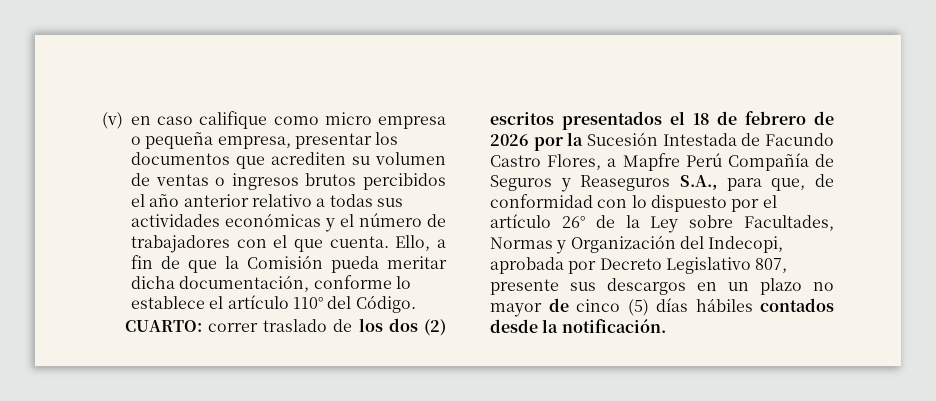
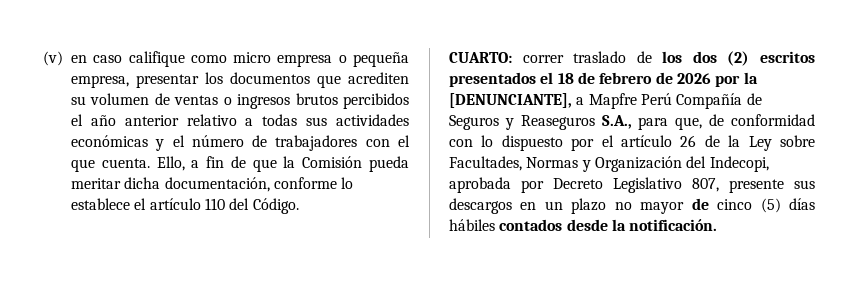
- Ello, a fin de que la Comisión pueda meritar dicha documentación, conforme lo establece el artículo 110° del Código.
+ Ello, a fin de que la Comisión pueda meritar dicha documentación, conforme lo establece el artículo 110 del Código.
- correr traslado de los dos (2) escritos presentados el 18 de febrero de 2026 por la Sucesión Intestada de Facundo Castro Flores, a Mapfre Perú Compañía de Seguros y Reaseguros S.A., para que, de conformidad con lo dispuesto por el artículo 26° de la Ley sobre Facultades, Normas y Organización del Indecopi, aprobada por Decreto Legislativo 807, presente sus descargos en un plazo no mayor de cinco (5) días hábiles contados desde la notificación.
+ correr traslado de los dos (2) escritos presentados el 18 de febrero de 2026 por la [DENUNCIANTE], a Mapfre Perú Compañía de Seguros y Reaseguros S.A., para que, de conformidad con lo dispuesto por el artículo 26 de la Ley sobre Facultades, Normas y Organización del Indecopi, aprobada por Decreto Legislativo 807, presente sus descargos en un plazo no mayor de cinco (5) días hábiles contados desde la notificación.

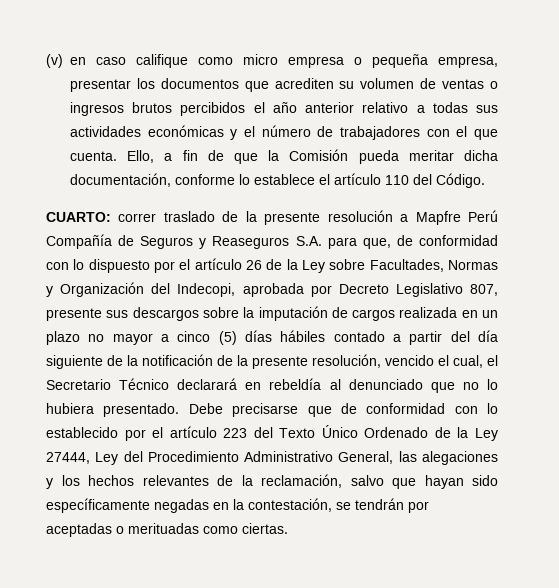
- CUARTO: correr traslado de los dos (2) escritos presentados el 18 de febrero de 2026 por la [DENUNCIANTE], a Mapfre Perú Compañía de Seguros y Reaseguros S.A., para que, de conformidad con lo dispuesto por el artículo 26 de la Ley sobre Facultades, Normas y Organización del Indecopi, aprobada por Decreto Legislativo 807, presente sus descargos en un plazo no mayor de cinco (5) días hábiles contados desde la notificación.
+ CUARTO: correr traslado de la presente resolución a Mapfre Perú Compañía de Seguros y Reaseguros S.A. para que, de conformidad con lo dispuesto por el artículo 26 de la Ley sobre Facultades, Normas y Organización del Indecopi, aprobada por Decreto Legislativo 807, presente sus descargos sobre la imputación de cargos realizada en un plazo no mayor a cinco (5) días hábiles contado a partir del día siguiente de la notificación de la presente resolución, vencido el cual, el Secretario Técnico declarará en rebeldía al denunciado que no lo hubiera presentado. Debe precisarse que de conformidad con lo establecido por el artículo 223 del Texto Único Ordenado de la Ley 27444, Ley del Procedimiento Administrativo General, las alegaciones y los hechos relevantes de la reclamación, salvo que hayan sido específicamente negadas en la contestación, se tendrán por aceptadas o merituadas como ciertas.

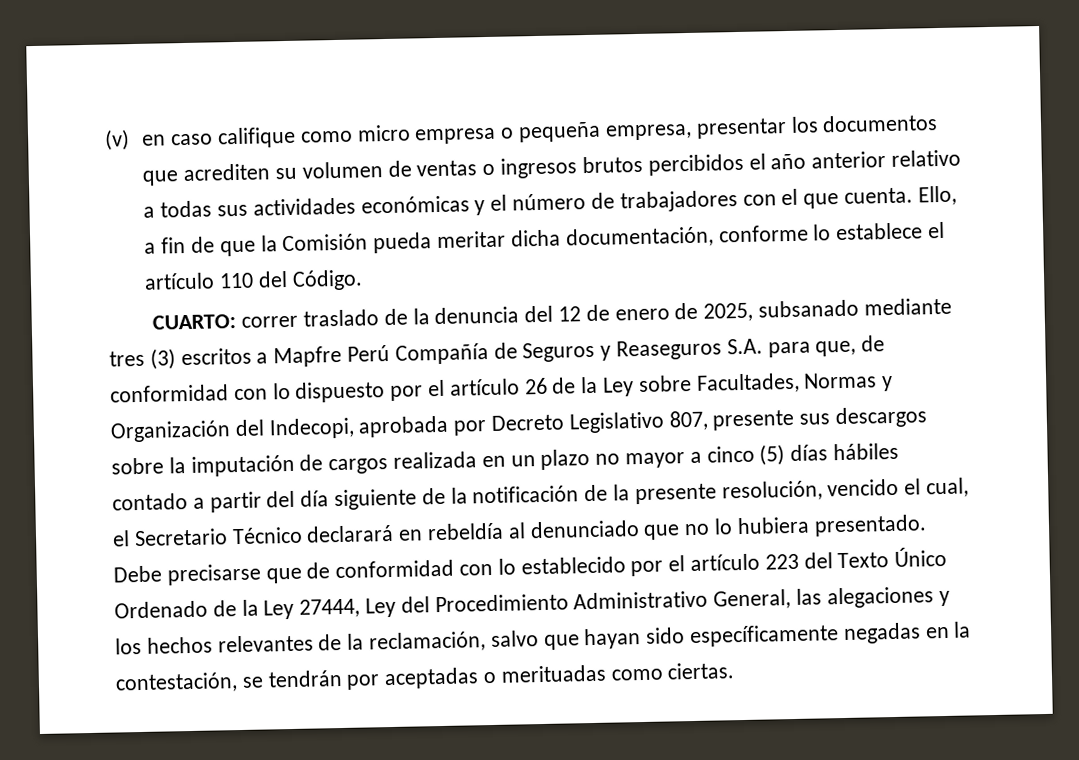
- correr traslado de la presente resolución a Mapfre Perú Compañía de Seguros y Reaseguros S.A. para que, de conformidad con lo dispuesto por el artículo 26 de la Ley sobre Facultades, Normas y Organización del Indecopi, aprobada por Decreto Legislativo 807, presente sus descargos sobre la imputación de cargos realizada en un plazo no mayor a cinco (5) días hábiles contado a partir del día siguiente de la notificación de la presente resolución, vencido el cual, el Secretario Técnico declarará en rebeldía al denunciado que no lo hubiera presentado.
+ correr traslado de la denuncia del 12 de enero de 2025, subsanado mediante tres (3) escritos a Mapfre Perú Compañía de Seguros y Reaseguros S.A. para que, de conformidad con lo dispuesto por el artículo 26 de la Ley sobre Facultades, Normas y Organización del Indecopi, aprobada por Decreto Legislativo 807, presente sus descargos sobre la imputación de cargos realizada en un plazo no mayor a cinco (5) días hábiles contado a partir del día siguiente de la notificación de la presente resolución, vencido el cual, el Secretario Técnico declarará en rebeldía al denunciado que no lo hubiera presentado.

